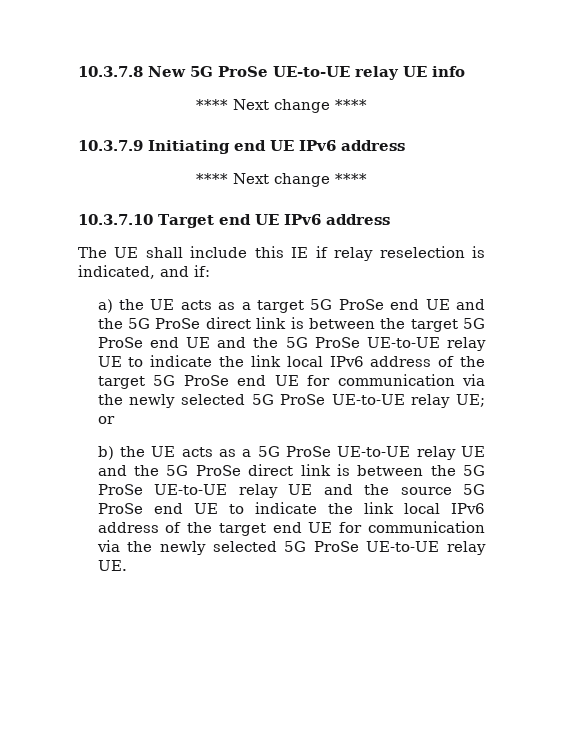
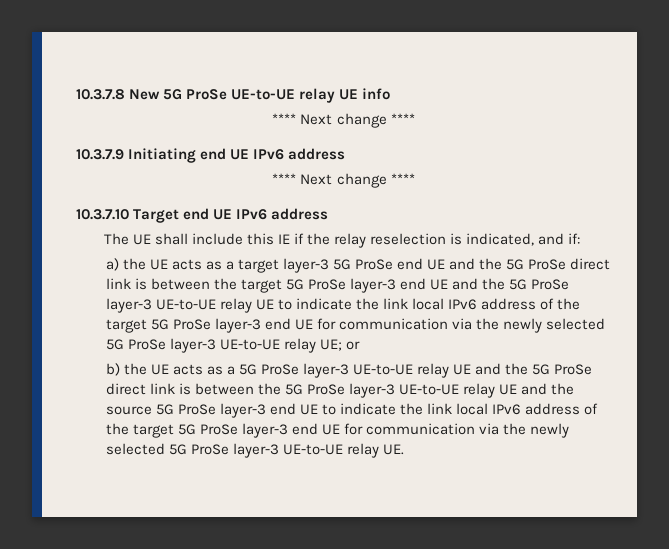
- The UE shall include this IE if relay reselection is indicated, and if:
+ The UE shall include this IE if the relay reselection is indicated, and if:
- a) the UE acts as a target 5G ProSe end UE and the 5G ProSe direct link is between the target 5G ProSe end UE and the 5G ProSe UE-to-UE relay UE to indicate the link local IPv6 address of the target 5G ProSe end UE for communication via the newly selected 5G ProSe UE-to-UE relay UE; or
+ a) the UE acts as a target layer-3 5G ProSe end UE and the 5G ProSe direct link is between the target 5G ProSe layer-3 end UE and the 5G ProSe layer-3 UE-to-UE relay UE to indicate the link local IPv6 address of the target 5G ProSe layer-3 end UE for communication via the newly selected 5G ProSe layer-3 UE-to-UE relay UE; or
- b) the UE acts as a 5G ProSe UE-to-UE relay UE and the 5G ProSe direct link is between the 5G ProSe UE-to-UE relay UE and the source 5G ProSe end UE to indicate the link local IPv6 address of the target end UE for communication via the newly selected 5G ProSe UE-to-UE relay UE.
+ b) the UE acts as a 5G ProSe layer-3 UE-to-UE relay UE and the 5G ProSe direct link is between the 5G ProSe layer-3 UE-to-UE relay UE and the source 5G ProSe layer-3 end UE to indicate the link local IPv6 address of the target 5G ProSe layer-3 end UE for communication via the newly selected 5G ProSe layer-3 UE-to-UE relay UE.

